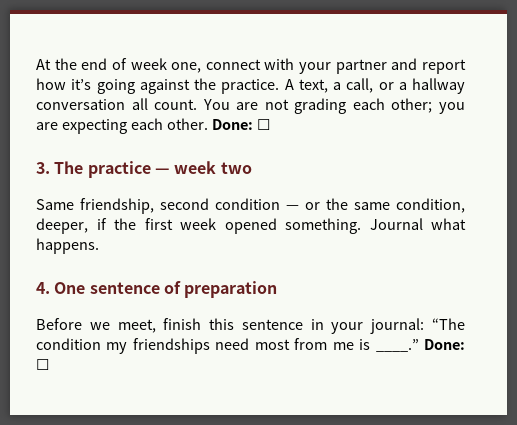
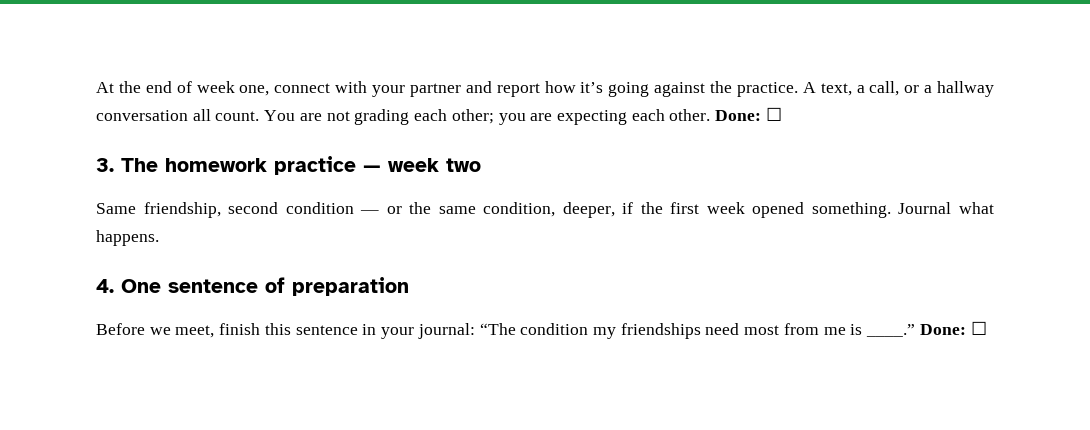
- 3. The practice — week two
+ 3. The homework practice — week two

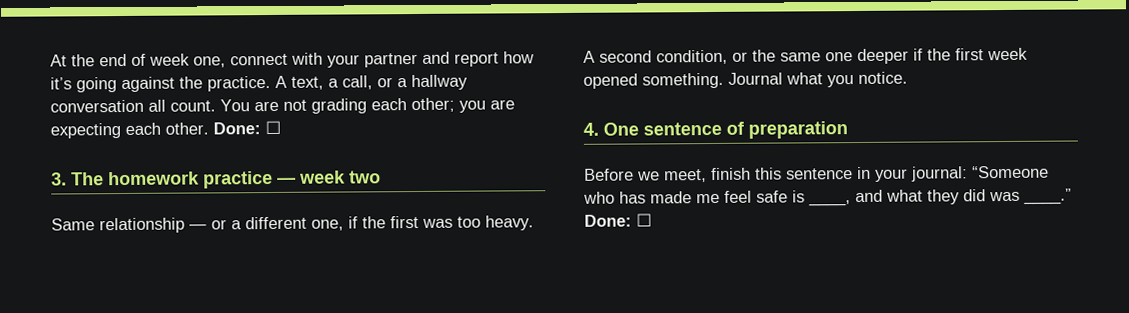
- Same friendship, second condition — or the same condition, deeper, if the first week opened something.
+ Same relationship — or a different one, if the first was too heavy. A second condition, or the same one deeper if the first week opened something.
- Journal what happens.
+ Journal what you notice.
- Before we meet, finish this sentence in your journal: “The condition my friendships need most from me is ____.”
+ Before we meet, finish this sentence in your journal: “Someone who has made me feel safe is ____, and what they did was ____.”

